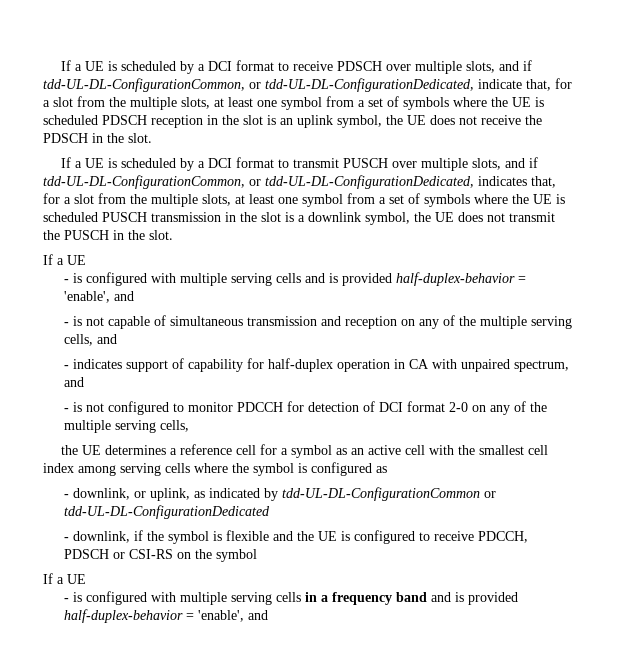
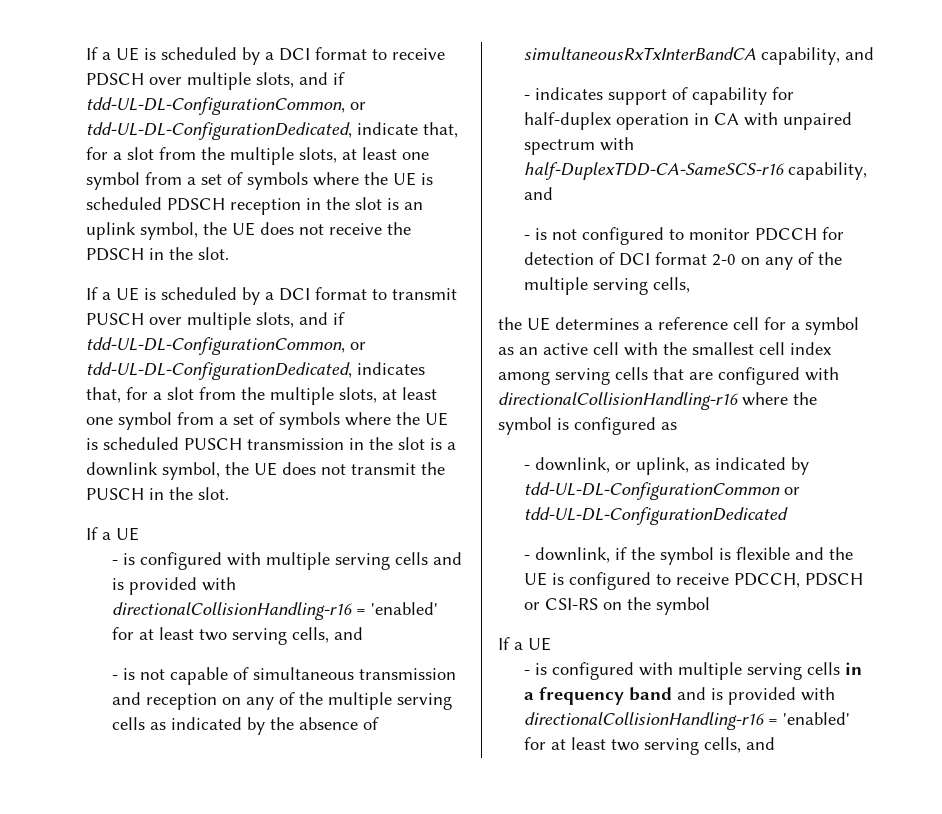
- - is configured with multiple serving cells and is provided half-duplex-behavior = 'enable', and
+ - is configured with multiple serving cells and is provided with directionalCollisionHandling-r16 = 'enabled' for at least two serving cells, and
- - is not capable of simultaneous transmission and reception on any of the multiple serving cells, and
+ - is not capable of simultaneous transmission and reception on any of the multiple serving cells as indicated by the absence of simultaneousRxTxInterBandCA capability, and
- - indicates support of capability for half-duplex operation in CA with unpaired spectrum, and
+ - indicates support of capability for half-duplex operation in CA with unpaired spectrum with half-DuplexTDD-CA-SameSCS-r16 capability, and
- the UE determines a reference cell for a symbol as an active cell with the smallest cell index among serving cells where the symbol is configured as
+ the UE determines a reference cell for a symbol as an active cell with the smallest cell index among serving cells that are configured with directionalCollisionHandling-r16 where the symbol is configured as
- - is configured with multiple serving cells in a frequency band and is provided half-duplex-behavior = 'enable', and
+ - is configured with multiple serving cells in a frequency band and is provided with directionalCollisionHandling-r16 = 'enabled' for at least two serving cells, and

